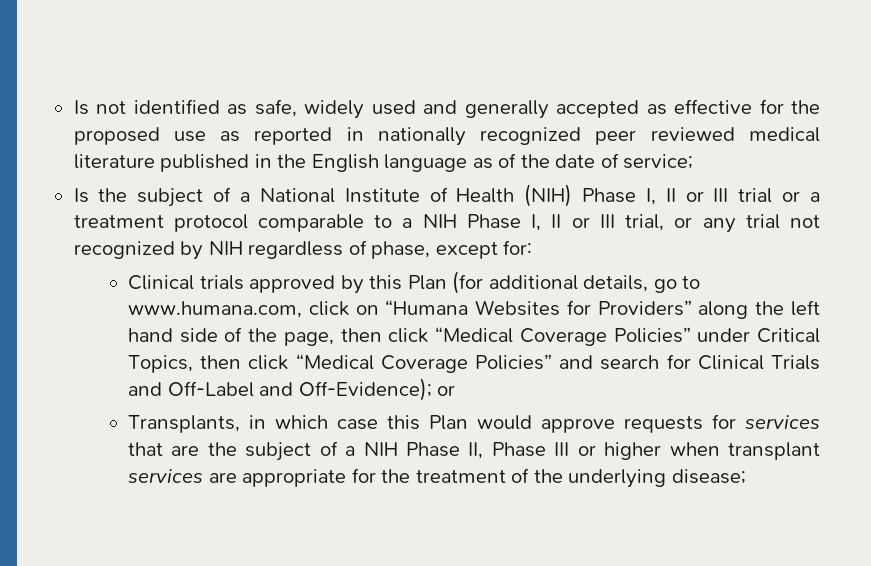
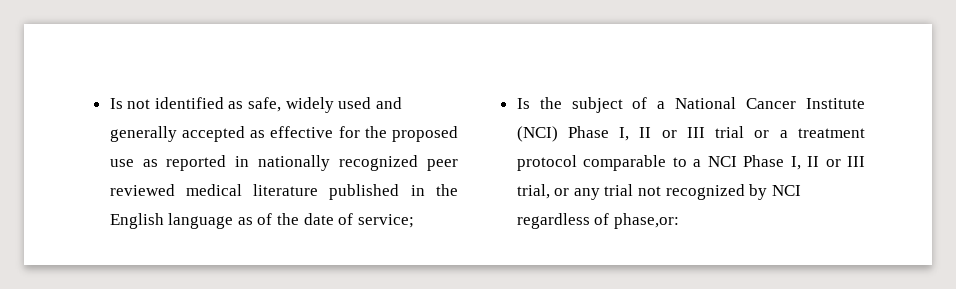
- Is the subject of a National Institute of Health (NIH) Phase I, II or III trial or a treatment protocol comparable to a NIH Phase I, II or III trial, or any trial not recognized by NIH regardless of phase, except for:
- Clinical trials approved by this Plan (for additional details, go to www.humana.com, click on “Humana Websites for Providers” along the left hand side of the page, then click “Medical Coverage Policies” under Critical Topics, then click “Medical Coverage Policies” and search for Clinical Trials and Off-Label and Off-Evidence); or
- Transplants, in which case this Plan would approve requests for services that are the subject of a NIH Phase II, Phase III or higher when transplant services are appropriate for the treatment of the underlying disease;
+ Is the subject of a National Cancer Institute (NCI) Phase I, II or III trial or a treatment protocol comparable to a NCI Phase I, II or III trial, or any trial not recognized by NCI regardless of phase,or:

